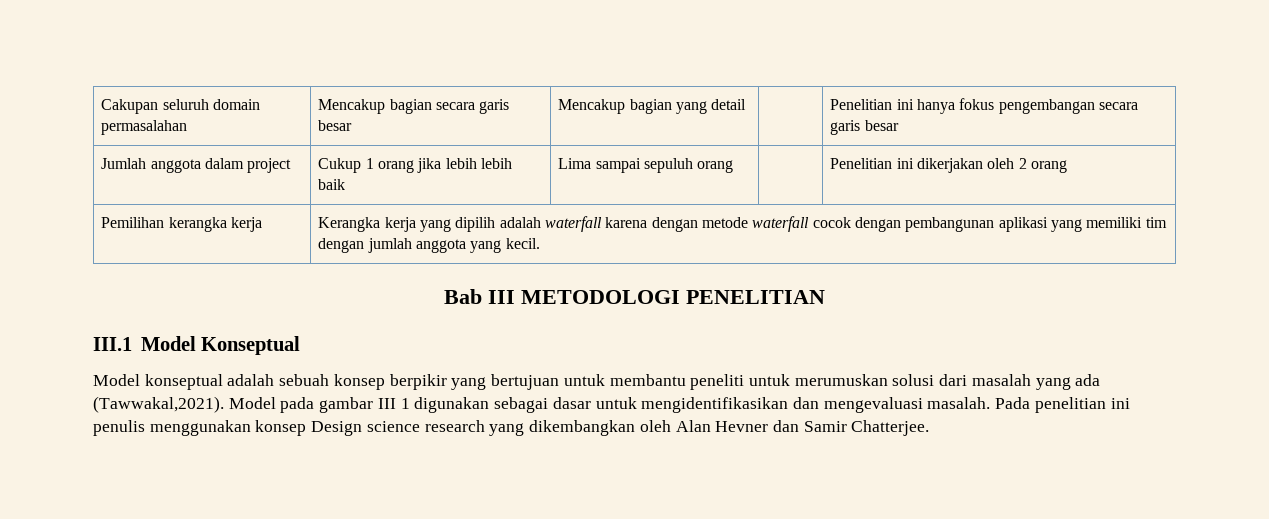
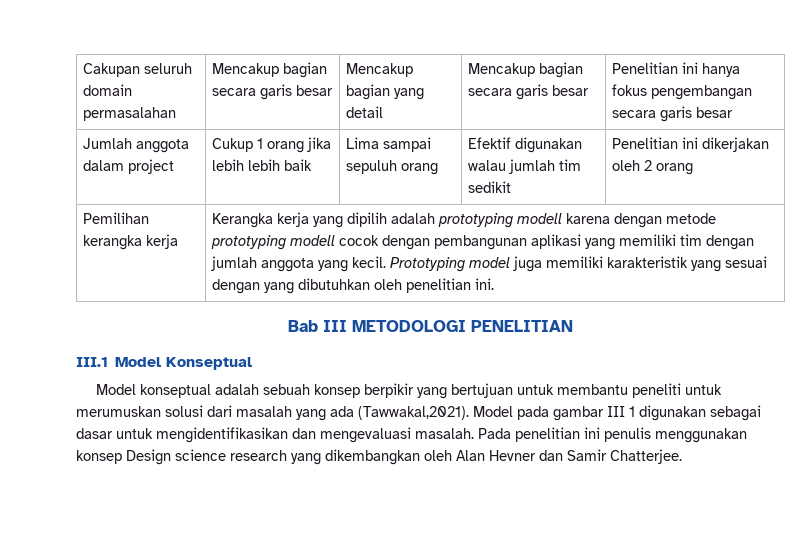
- Cakupan seluruh domain permasalahan | Mencakup bagian secara garis besar | Mencakup bagian yang detail | | Penelitian ini hanya fokus pengembangan secara garis besar
+ Cakupan seluruh domain permasalahan | Mencakup bagian secara garis besar | Mencakup bagian yang detail | Mencakup bagian secara garis besar | Penelitian ini hanya fokus pengembangan secara garis besar
- Jumlah anggota dalam project | Cukup 1 orang jika lebih lebih baik | Lima sampai sepuluh orang | | Penelitian ini dikerjakan oleh 2 orang
+ Jumlah anggota dalam project | Cukup 1 orang jika lebih lebih baik | Lima sampai sepuluh orang | Efektif digunakan walau jumlah tim sedikit | Penelitian ini dikerjakan oleh 2 orang
- Pemilihan kerangka kerja | Kerangka kerja yang dipilih adalah waterfall karena dengan metode waterfall cocok dengan pembangunan aplikasi yang memiliki tim dengan jumlah anggota yang kecil.
+ Pemilihan kerangka kerja | Kerangka kerja yang dipilih adalah prototyping modell karena dengan metode prototyping modell cocok dengan pembangunan aplikasi yang memiliki tim dengan jumlah anggota yang kecil. Prototyping model juga memiliki karakteristik yang sesuai dengan yang dibutuhkan oleh penelitian ini.

